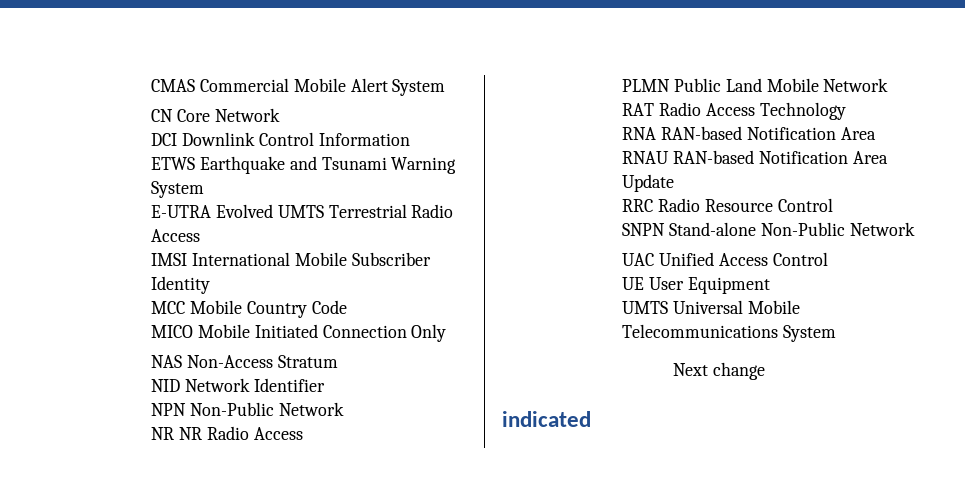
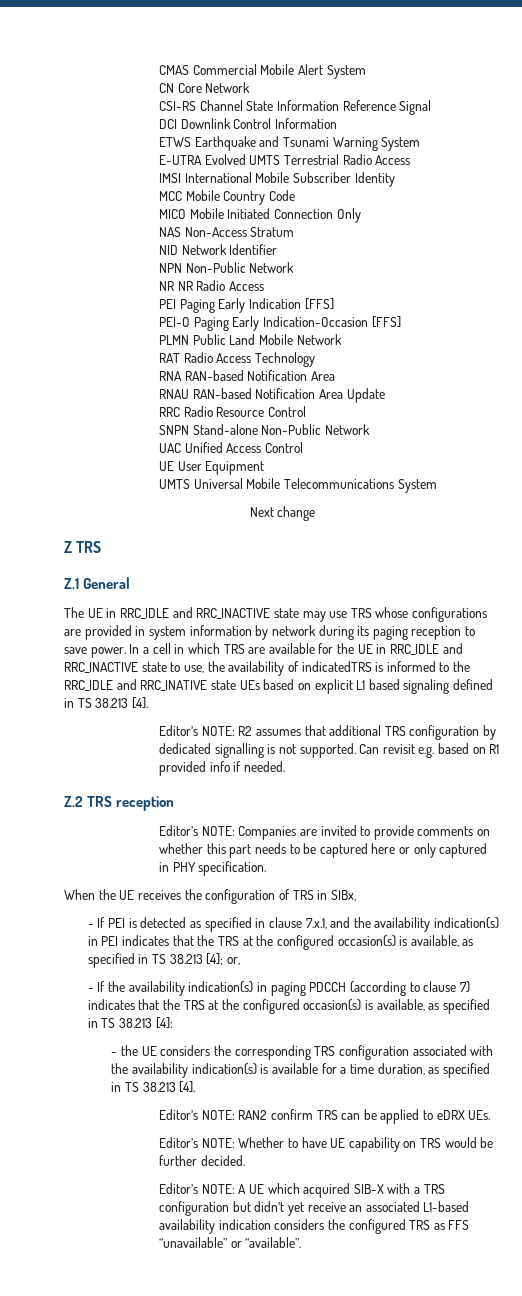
+ CSI-RS Channel State Information Reference Signal
+ PEI Paging Early Indication [FFS]
+ PEI-O Paging Early Indication-Occasion [FFS]
- indicated
+ Z TRS
+ Z.1 General
+ The UE in RRC_IDLE and RRC_INACTIVE state may use TRS whose configurations are provided in system information by network during its paging reception to save power. In a cell in which TRS are available for the UE in RRC_IDLE and RRC_INACTIVE state to use, the availability of indicatedTRS is informed to the RRC_IDLE and RRC_INATIVE state UEs based on explicit L1 based signaling defined in TS 38.213 [4].
+ Editor’s NOTE: R2 assumes that additional TRS configuration by dedicated signalling is not supported. Can revisit e.g. based on R1 provided info if needed.
+ Z.2 TRS reception
+ Editor’s NOTE: Companies are invited to provide comments on whether this part needs to be captured here or only captured in PHY specification.
+ When the UE receives the configuration of TRS in SIBx,
+ - If PEI is detected as specified in clause 7.x.1, and the availability indication(s) in PEI indicates that the TRS at the configured occasion(s) is available, as specified in TS 38.213 [4]; or,
+ - If the availability indication(s) in paging PDCCH (according to clause 7) indicates that the TRS at the configured occasion(s) is available, as specified in TS 38.213 [4]:
+ - the UE considers the corresponding TRS configuration associated with the availability indication(s) is available for a time duration, as specified in TS 38.213 [4].
+ Editor’s NOTE: RAN2 confirm TRS can be applied to eDRX UEs.
+ Editor’s NOTE: Whether to have UE capability on TRS would be further decided.
+ Editor’s NOTE: A UE which acquired SIB-X with a TRS configuration but didn’t yet receive an associated L1-based availability indication considers the configured TRS as FFS “unavailable” or “available”.

